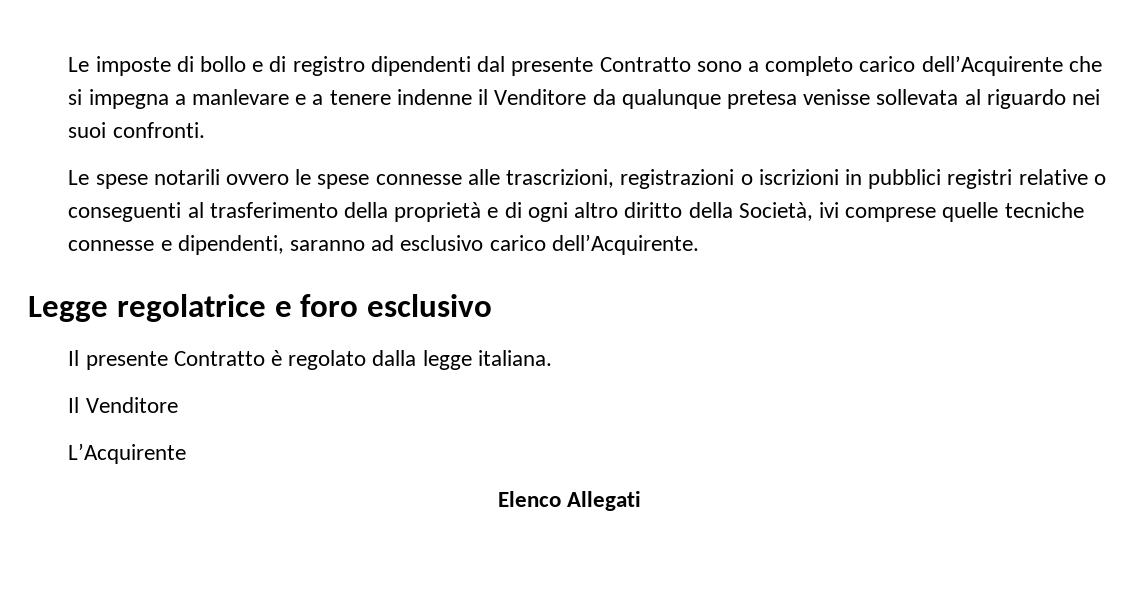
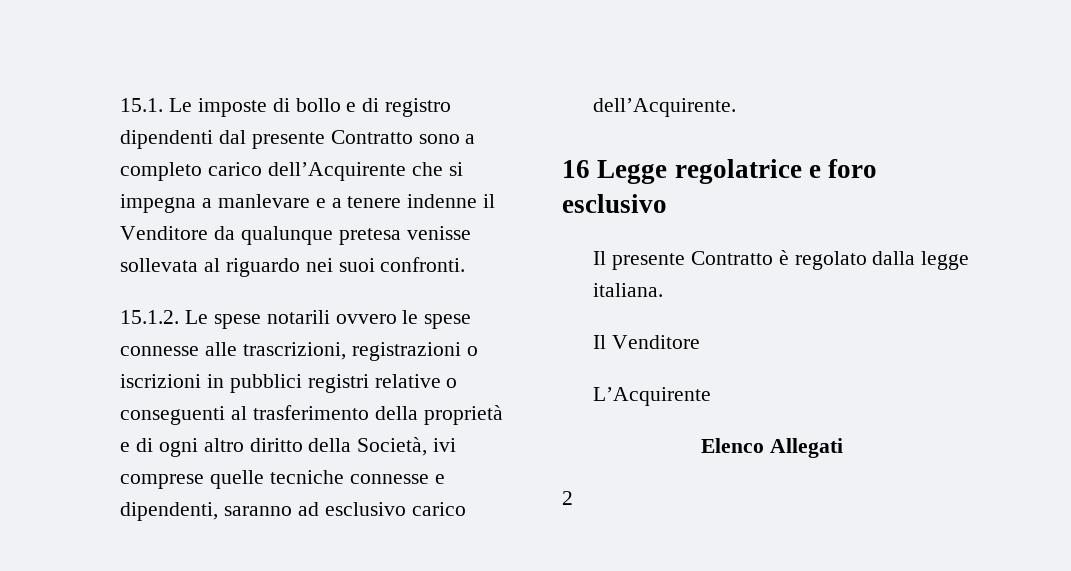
- Le imposte di bollo e di registro dipendenti dal presente Contratto sono a completo carico dell’Acquirente che si impegna a manlevare e a tenere indenne il Venditore da qualunque pretesa venisse sollevata al riguardo nei suoi confronti.
+ 15.1. Le imposte di bollo e di registro dipendenti dal presente Contratto sono a completo carico dell’Acquirente che si impegna a manlevare e a tenere indenne il Venditore da qualunque pretesa venisse sollevata al riguardo nei suoi confronti.
- Le spese notarili ovvero le spese connesse alle trascrizioni, registrazioni o iscrizioni in pubblici registri relative o conseguenti al trasferimento della proprietà e di ogni altro diritto della Società, ivi comprese quelle tecniche connesse e dipendenti, saranno ad esclusivo carico dell’Acquirente.
+ 15.1.2. Le spese notarili ovvero le spese connesse alle trascrizioni, registrazioni o iscrizioni in pubblici registri relative o conseguenti al trasferimento della proprietà e di ogni altro diritto della Società, ivi comprese quelle tecniche connesse e dipendenti, saranno ad esclusivo carico dell’Acquirente.
- Legge regolatrice e foro esclusivo
+ 16 Legge regolatrice e foro esclusivo
+ 2

